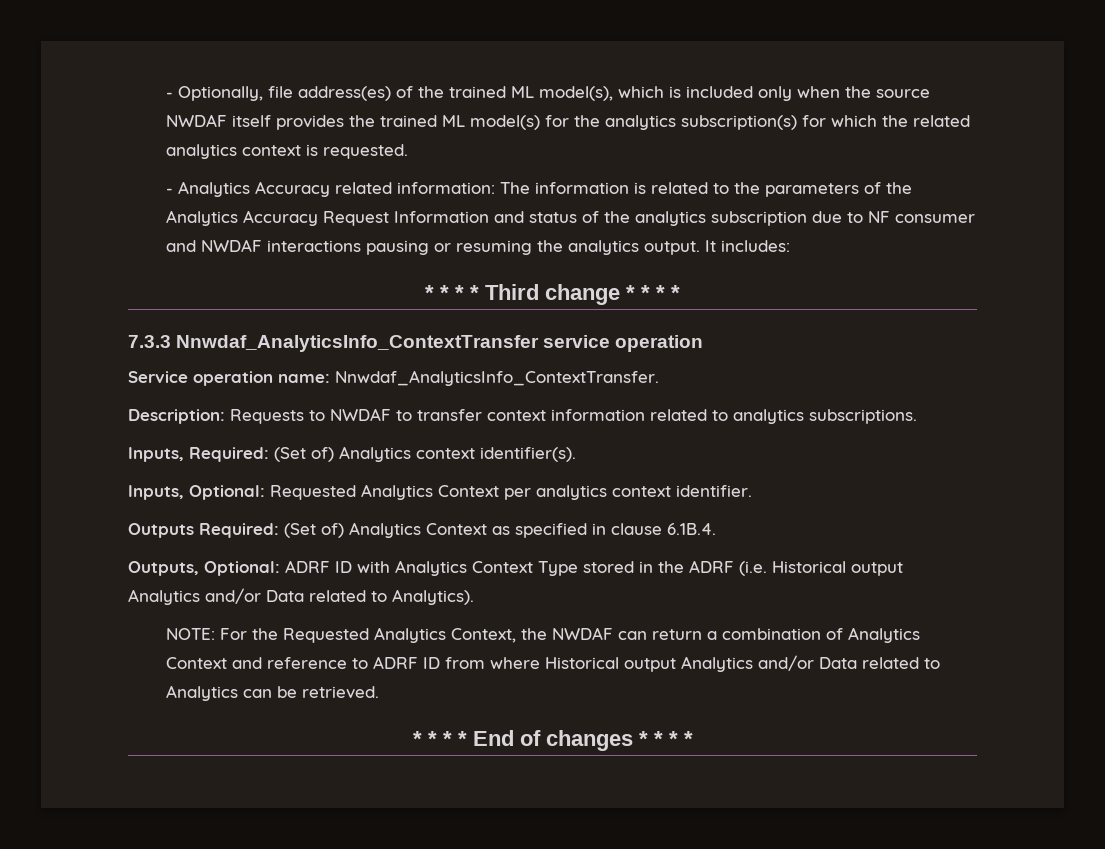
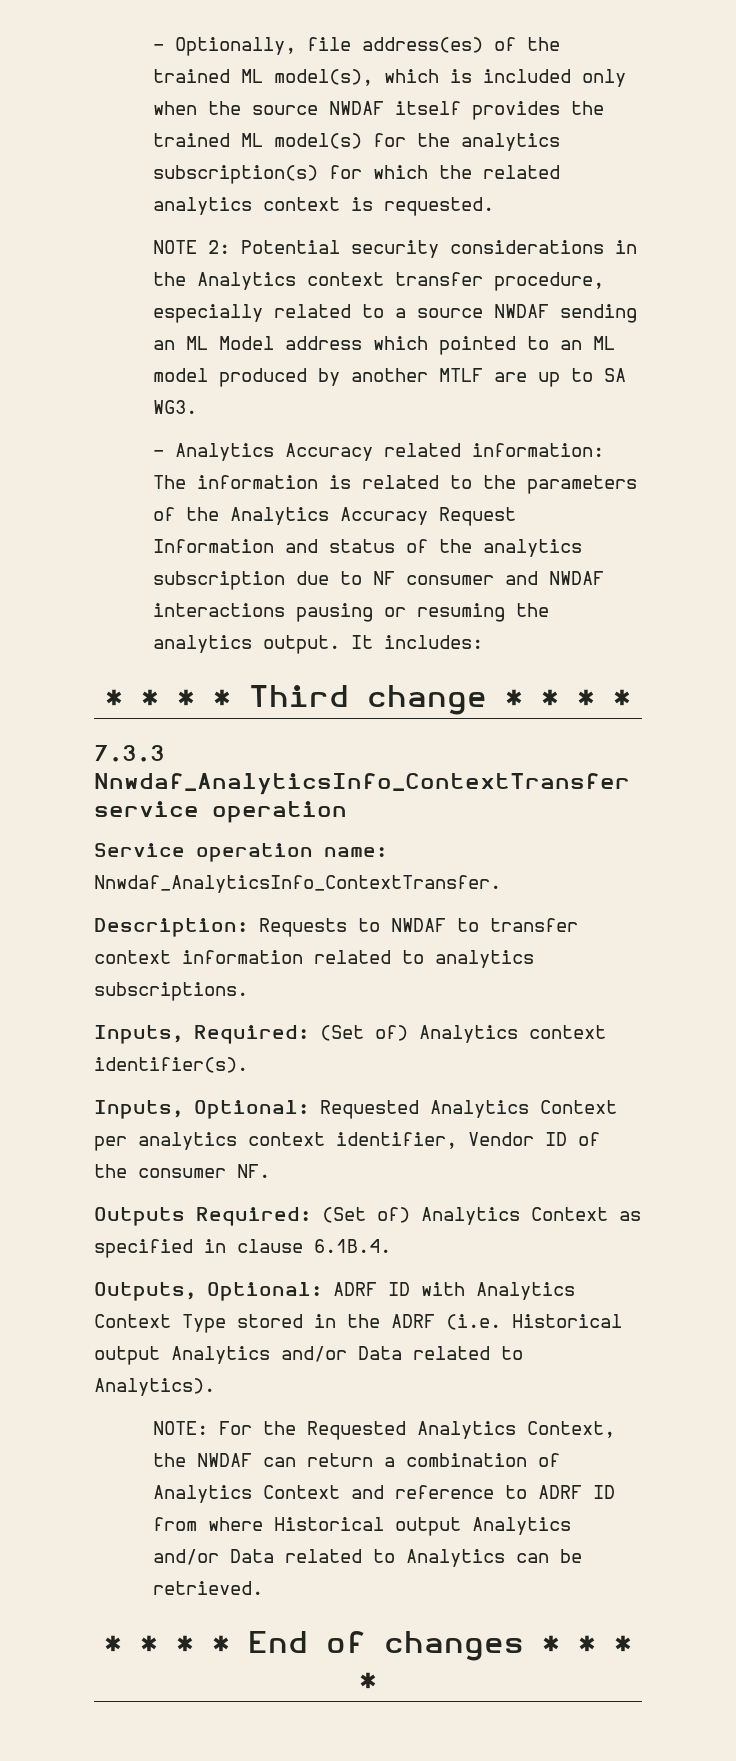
+ NOTE 2: Potential security considerations in the Analytics context transfer procedure, especially related to a source NWDAF sending an ML Model address which pointed to an ML model produced by another MTLF are up to SA WG3.
- Inputs, Optional: Requested Analytics Context per analytics context identifier.
+ Inputs, Optional: Requested Analytics Context per analytics context identifier, Vendor ID of the consumer NF.

